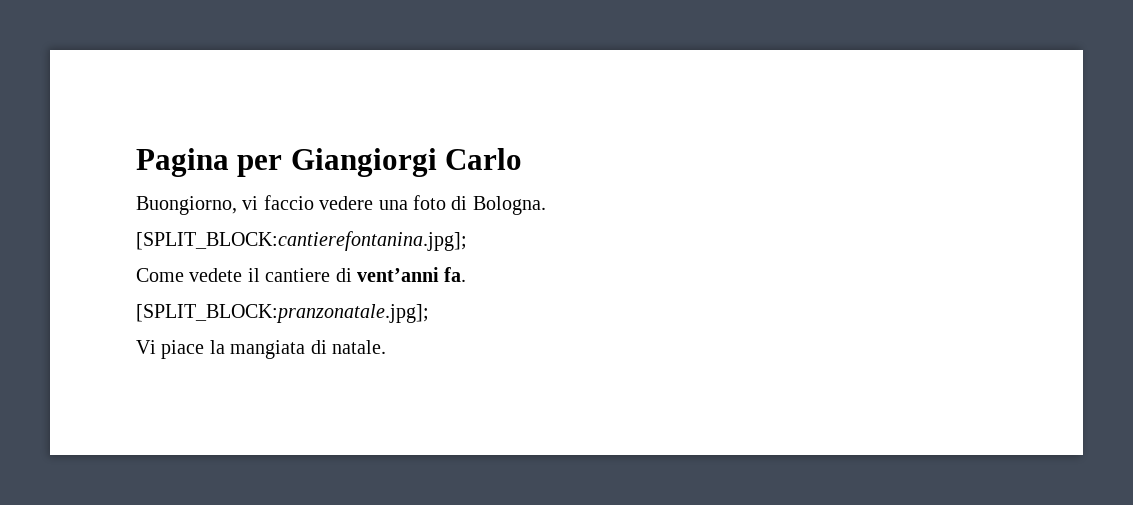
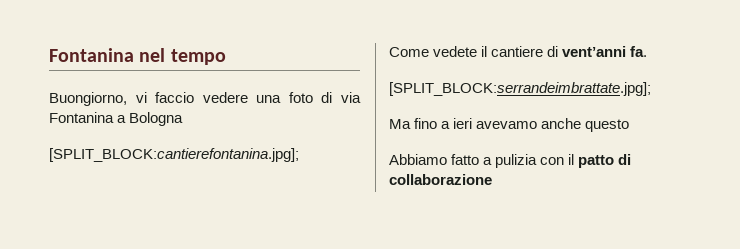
- Pagina per Giangiorgi Carlo
+ Fontanina nel tempo
- Buongiorno, vi faccio vedere una foto di Bologna.
+ Buongiorno, vi faccio vedere una foto di via Fontanina a Bologna
- [SPLIT_BLOCK:pranzonatale.jpg];
- Vi piace la mangiata di natale.
+ [SPLIT_BLOCK:serrandeimbrattate.jpg];
+ Ma fino a ieri avevamo anche questo
+ Abbiamo fatto a pulizia con il patto di collaborazione

